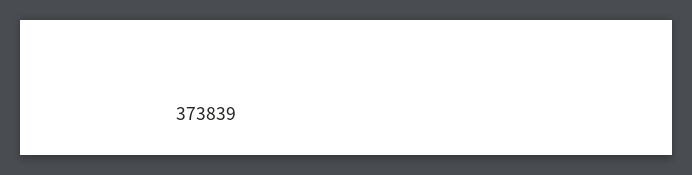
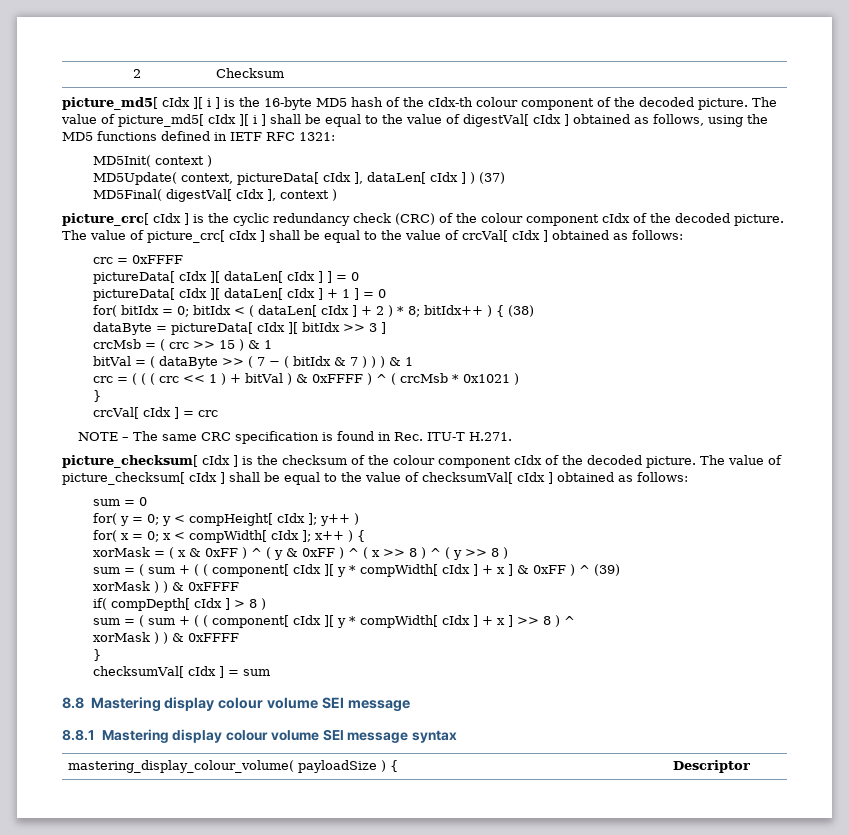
- 373839
+ 2 | Checksum
+ picture_md5[ cIdx ][ i ] is the 16-byte MD5 hash of the cIdx-th colour component of the decoded picture. The value of picture_md5[ cIdx ][ i ] shall be equal to the value of digestVal[ cIdx ] obtained as follows, using the MD5 functions defined in IETF RFC 1321:
+ MD5Init( context )
+ MD5Update( context, pictureData[ cIdx ], dataLen[ cIdx ] ) (37)
+ MD5Final( digestVal[ cIdx ], context )
+ picture_crc[ cIdx ] is the cyclic redundancy check (CRC) of the colour component cIdx of the decoded picture. The value of picture_crc[ cIdx ] shall be equal to the value of crcVal[ cIdx ] obtained as follows:
+ crc = 0xFFFF
+ pictureData[ cIdx ][ dataLen[ cIdx ] ] = 0
+ pictureData[ cIdx ][ dataLen[ cIdx ] + 1 ] = 0
+ for( bitIdx = 0; bitIdx < ( dataLen[ cIdx ] + 2 ) * 8; bitIdx++ ) { (38)
+ dataByte = pictureData[ cIdx ][ bitIdx >> 3 ]
+ crcMsb = ( crc >> 15 ) & 1
+ bitVal = ( dataByte >> ( 7 − ( bitIdx & 7 ) ) ) & 1
+ crc = ( ( ( crc << 1 ) + bitVal ) & 0xFFFF ) ^ ( crcMsb * 0x1021 )
+ }
+ crcVal[ cIdx ] = crc
+ NOTE – The same CRC specification is found in Rec. ITU-T H.271.
+ picture_checksum[ cIdx ] is the checksum of the colour component cIdx of the decoded picture. The value of picture_checksum[ cIdx ] shall be equal to the value of checksumVal[ cIdx ] obtained as follows:
+ sum = 0
+ for( y = 0; y < compHeight[ cIdx ]; y++ )
+ for( x = 0; x < compWidth[ cIdx ]; x++ ) {
+ xorMask = ( x & 0xFF ) ^ ( y & 0xFF ) ^ ( x >> 8 ) ^ ( y >> 8 )
+ sum = ( sum + ( ( component[ cIdx ][ y * compWidth[ cIdx ] + x ] & 0xFF ) ^ (39)
+ xorMask ) ) & 0xFFFF
+ if( compDepth[ cIdx ] > 8 )
+ sum = ( sum + ( ( component[ cIdx ][ y * compWidth[ cIdx ] + x ] >> 8 ) ^
+ xorMask ) ) & 0xFFFF
+ }
+ checksumVal[ cIdx ] = sum
+ 8.8 Mastering display colour volume SEI message
+ 8.8.1 Mastering display colour volume SEI message syntax
+ mastering_display_colour_volume( payloadSize ) { | Descriptor

